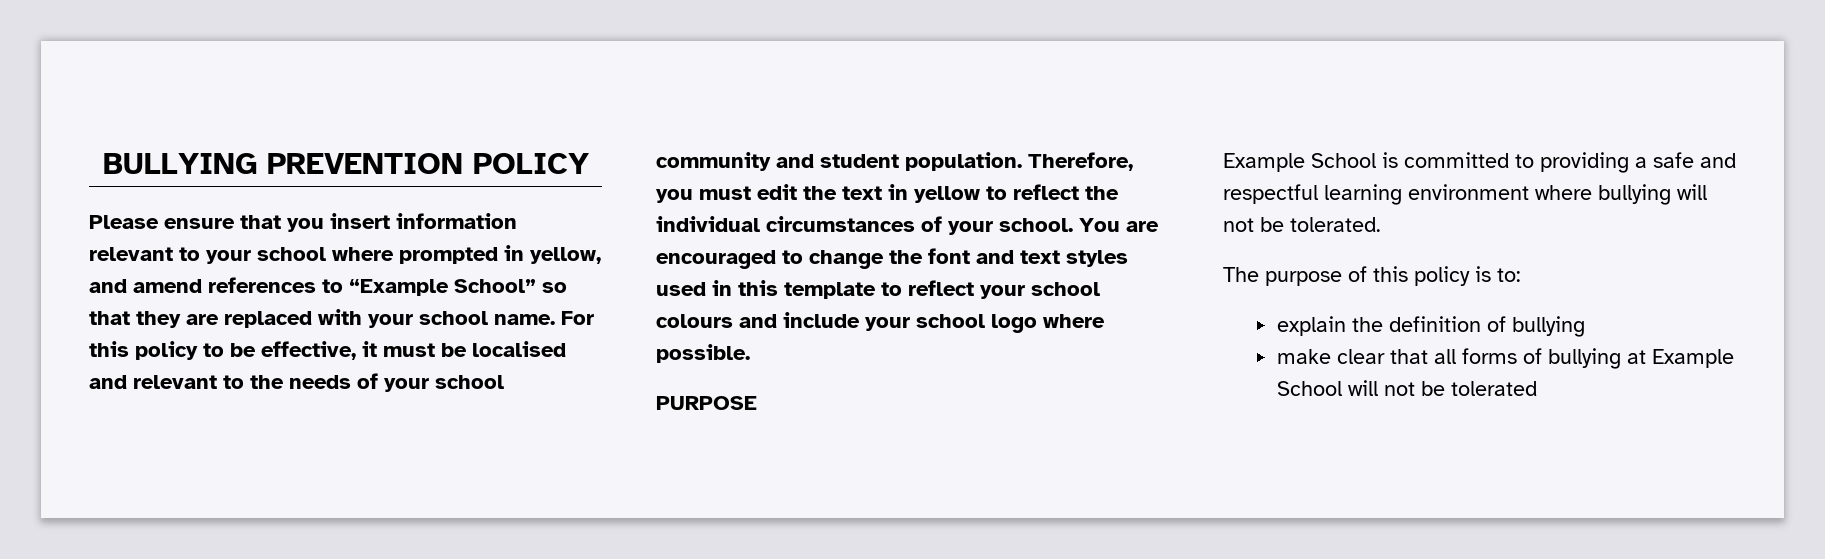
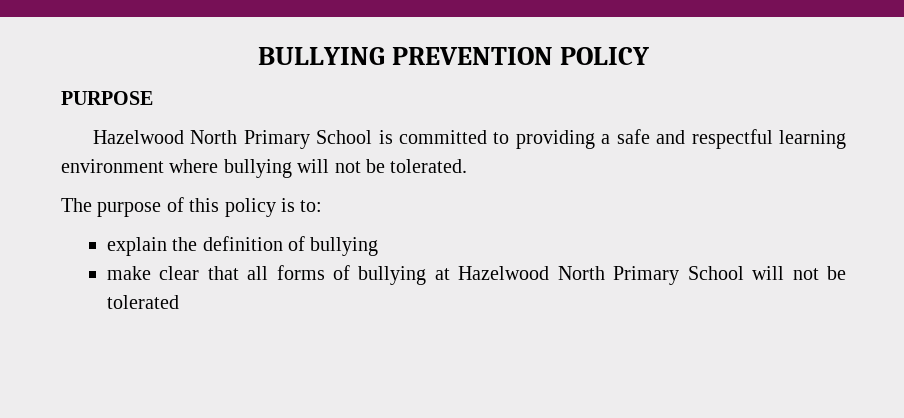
- Please ensure that you insert information relevant to your school where prompted in yellow, and amend references to “Example School” so that they are replaced with your school name. For this policy to be effective, it must be localised and relevant to the needs of your school community and student population. Therefore, you must edit the text in yellow to reflect the individual circumstances of your school. You are encouraged to change the font and text styles used in this template to reflect your school colours and include your school logo where possible.
  PURPOSE
- Example School is committed to providing a safe and respectful learning environment where bullying will not be tolerated.
+ Hazelwood North Primary School is committed to providing a safe and respectful learning environment where bullying will not be tolerated.
- make clear that all forms of bullying at Example School will not be tolerated
+ make clear that all forms of bullying at Hazelwood North Primary School will not be tolerated

